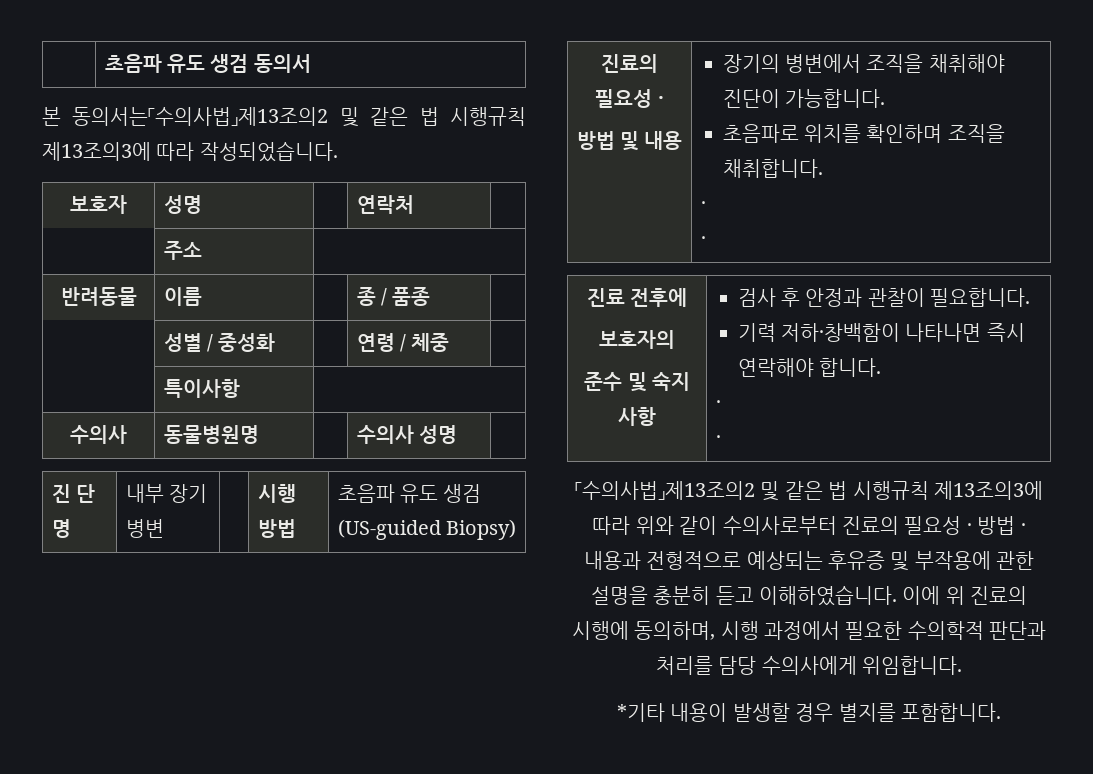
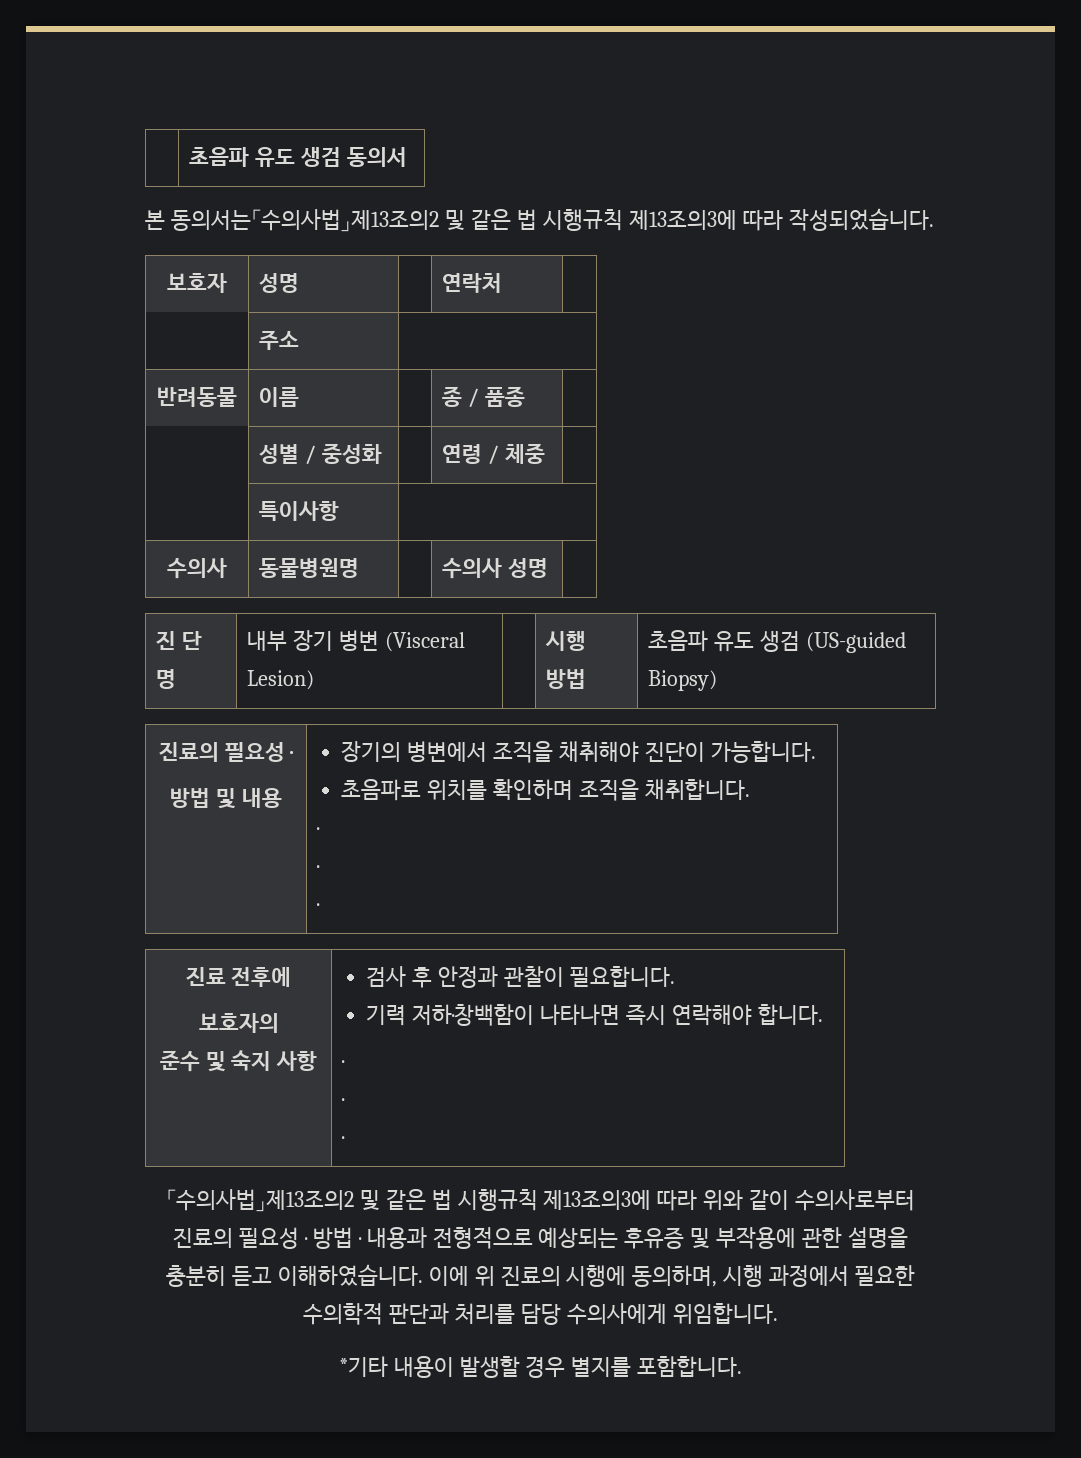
- 진 단 명 | 내부 장기 병변 | | 시행 방법 | 초음파 유도 생검 (US-guided Biopsy)
+ 진 단 명 | 내부 장기 병변 (Visceral Lesion) | | 시행 방법 | 초음파 유도 생검 (US-guided Biopsy)
  진료의 필요성 ·
  방법 및 내용 | 장기의 병변에서 조직을 채취해야 진단이 가능합니다.
  초음파로 위치를 확인하며 조직을 채취합니다.
+ ·
  진료 전후에
  보호자의
  준수 및 숙지 사항 | 검사 후 안정과 관찰이 필요합니다.
  기력 저하·창백함이 나타나면 즉시 연락해야 합니다.
+ ·

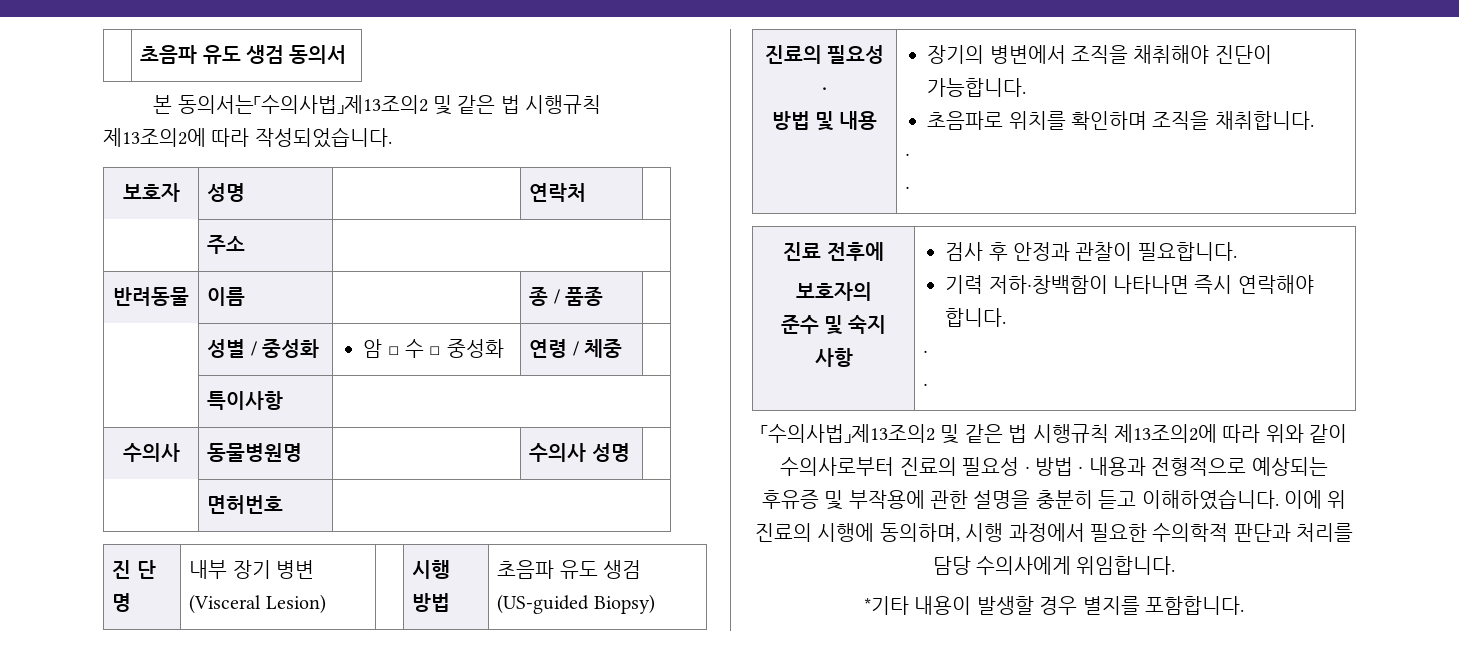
- 본 동의서는「수의사법」제13조의2 및 같은 법 시행규칙 제13조의3에 따라 작성되었습니다.
+ 본 동의서는「수의사법」제13조의2 및 같은 법 시행규칙 제13조의2에 따라 작성되었습니다.
- | 성별 / 중성화 | | 연령 / 체중 |
+ | 성별 / 중성화 | 암 □ 수 □ 중성화 | 연령 / 체중 |
+ | 면허번호 |
  진 단 명 | 내부 장기 병변 (Visceral Lesion) | | 시행 방법 | 초음파 유도 생검 (US-guided Biopsy)
  진료의 필요성 ·
  방법 및 내용 | 장기의 병변에서 조직을 채취해야 진단이 가능합니다.
  초음파로 위치를 확인하며 조직을 채취합니다.
- ·
  진료 전후에
  보호자의
  준수 및 숙지 사항 | 검사 후 안정과 관찰이 필요합니다.
  기력 저하·창백함이 나타나면 즉시 연락해야 합니다.
  ·
  ·
- ·
- 「수의사법」제13조의2 및 같은 법 시행규칙 제13조의3에 따라 위와 같이 수의사로부터 진료의 필요성 · 방법 · 내용과 전형적으로 예상되는 후유증 및 부작용에 관한 설명을 충분히 듣고 이해하였습니다.
+ 「수의사법」제13조의2 및 같은 법 시행규칙 제13조의2에 따라 위와 같이 수의사로부터 진료의 필요성 · 방법 · 내용과 전형적으로 예상되는 후유증 및 부작용에 관한 설명을 충분히 듣고 이해하였습니다.

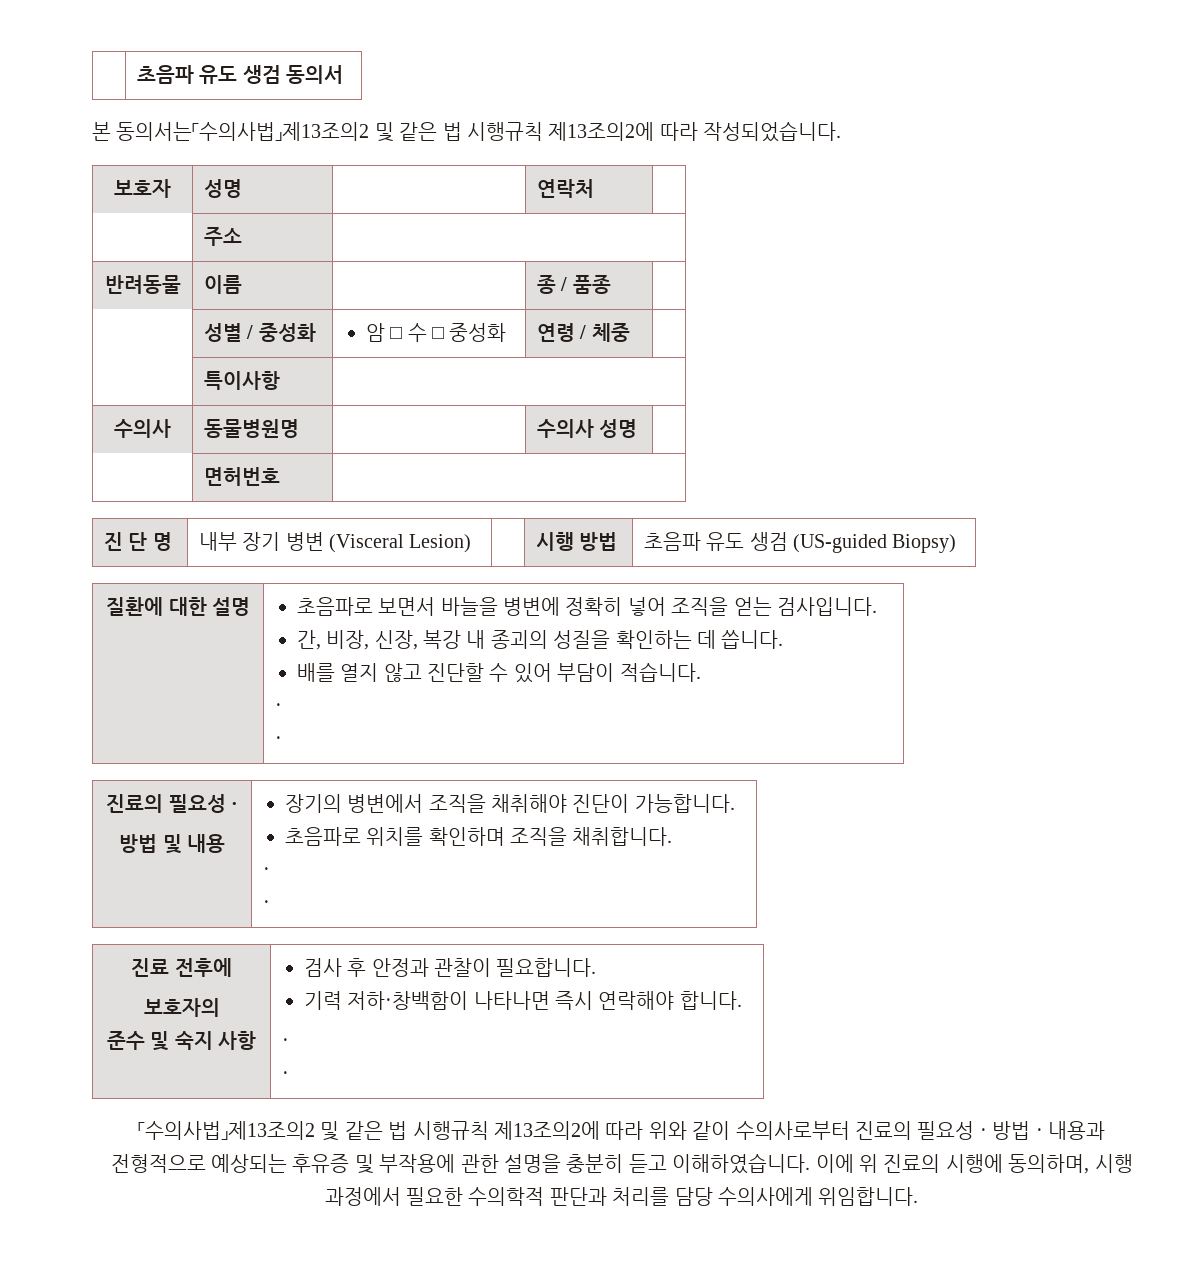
+ 질환에 대한 설명 | 초음파로 보면서 바늘을 병변에 정확히 넣어 조직을 얻는 검사입니다.
+ 간, 비장, 신장, 복강 내 종괴의 성질을 확인하는 데 씁니다.
+ 배를 열지 않고 진단할 수 있어 부담이 적습니다.
+ ·
+ ·
- *기타 내용이 발생할 경우 별지를 포함합니다.

